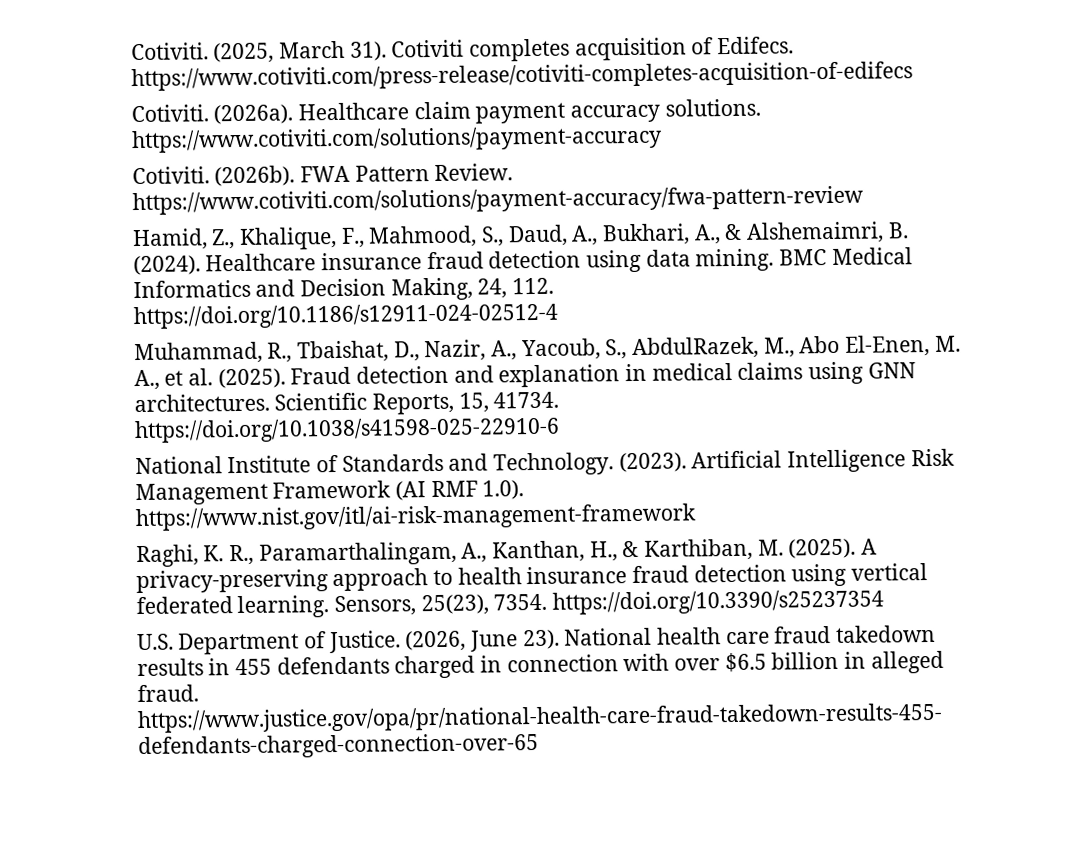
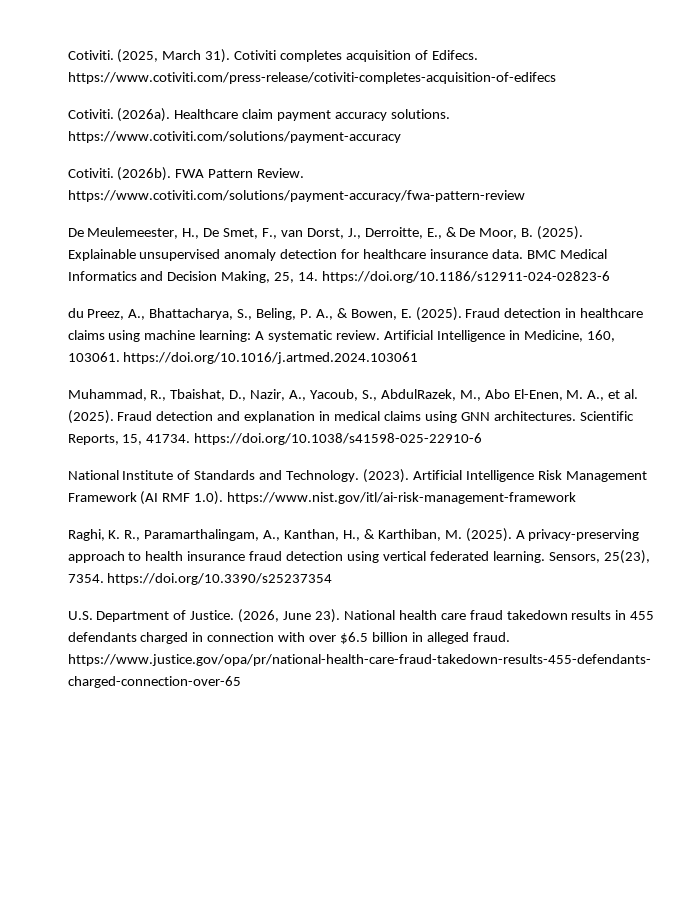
- Hamid, Z., Khalique, F., Mahmood, S., Daud, A., Bukhari, A., & Alshemaimri, B. (2024). Healthcare insurance fraud detection using data mining.
+ De Meulemeester, H., De Smet, F., van Dorst, J., Derroitte, E., & De Moor, B. (2025). Explainable unsupervised anomaly detection for healthcare insurance data.
- BMC Medical Informatics and Decision Making, 24, 112. https://doi.org/10.1186/s12911-024-02512-4
+ BMC Medical Informatics and Decision Making, 25, 14. https://doi.org/10.1186/s12911-024-02823-6
+ du Preez, A., Bhattacharya, S., Beling, P. A., & Bowen, E. (2025). Fraud detection in healthcare claims using machine learning: A systematic review. Artificial Intelligence in Medicine, 160, 103061. https://doi.org/10.1016/j.artmed.2024.103061

